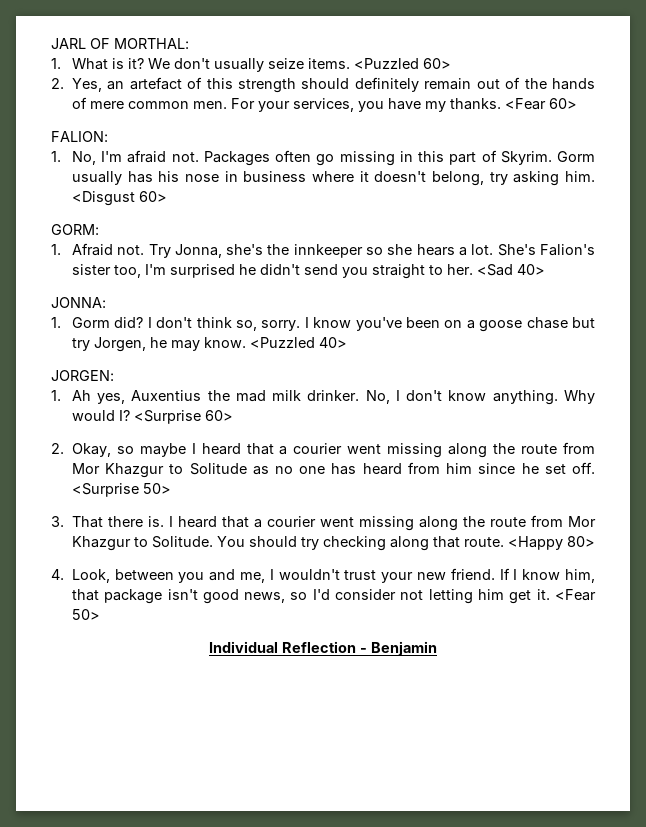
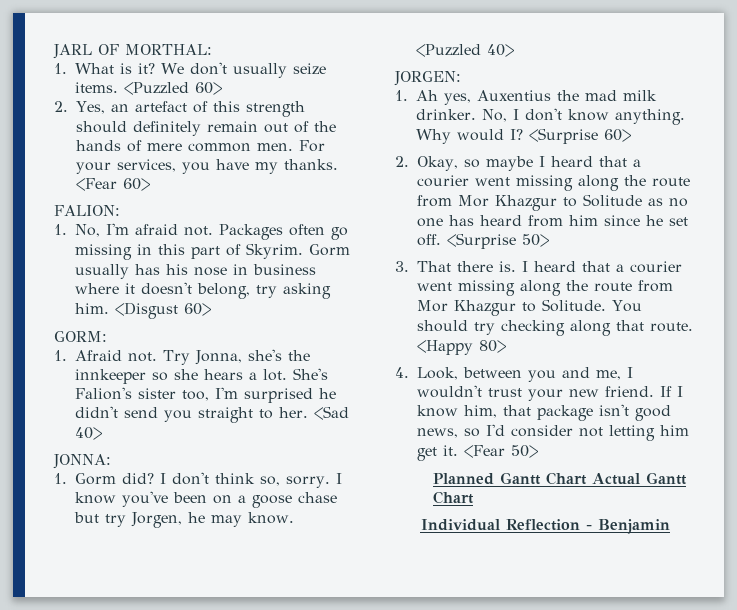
+ Planned Gantt Chart Actual Gantt Chart

